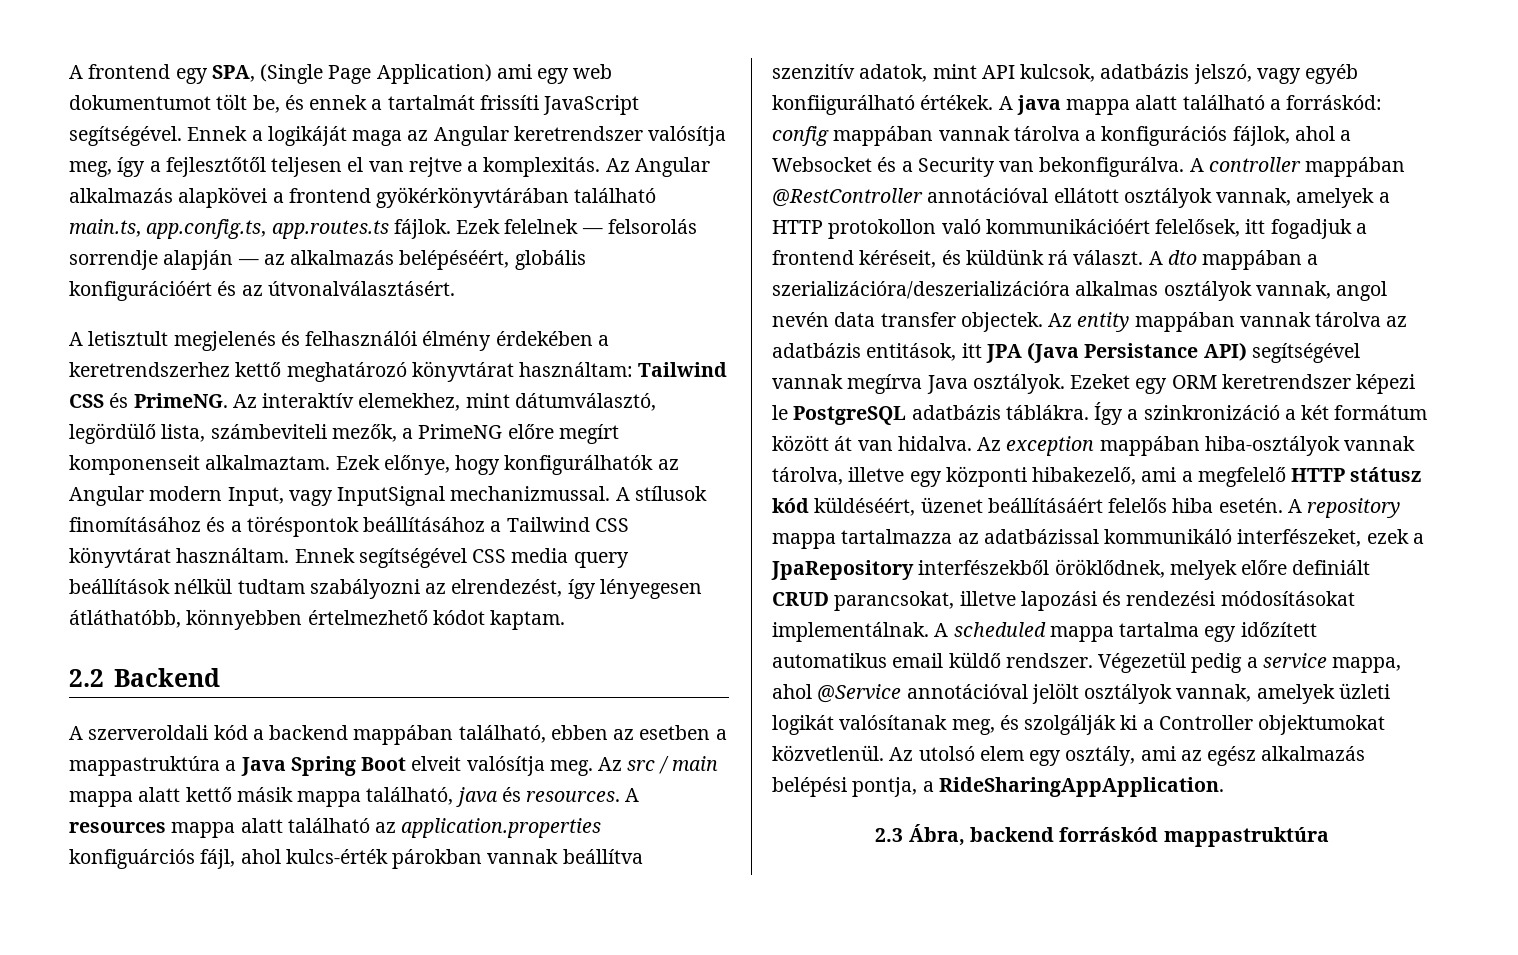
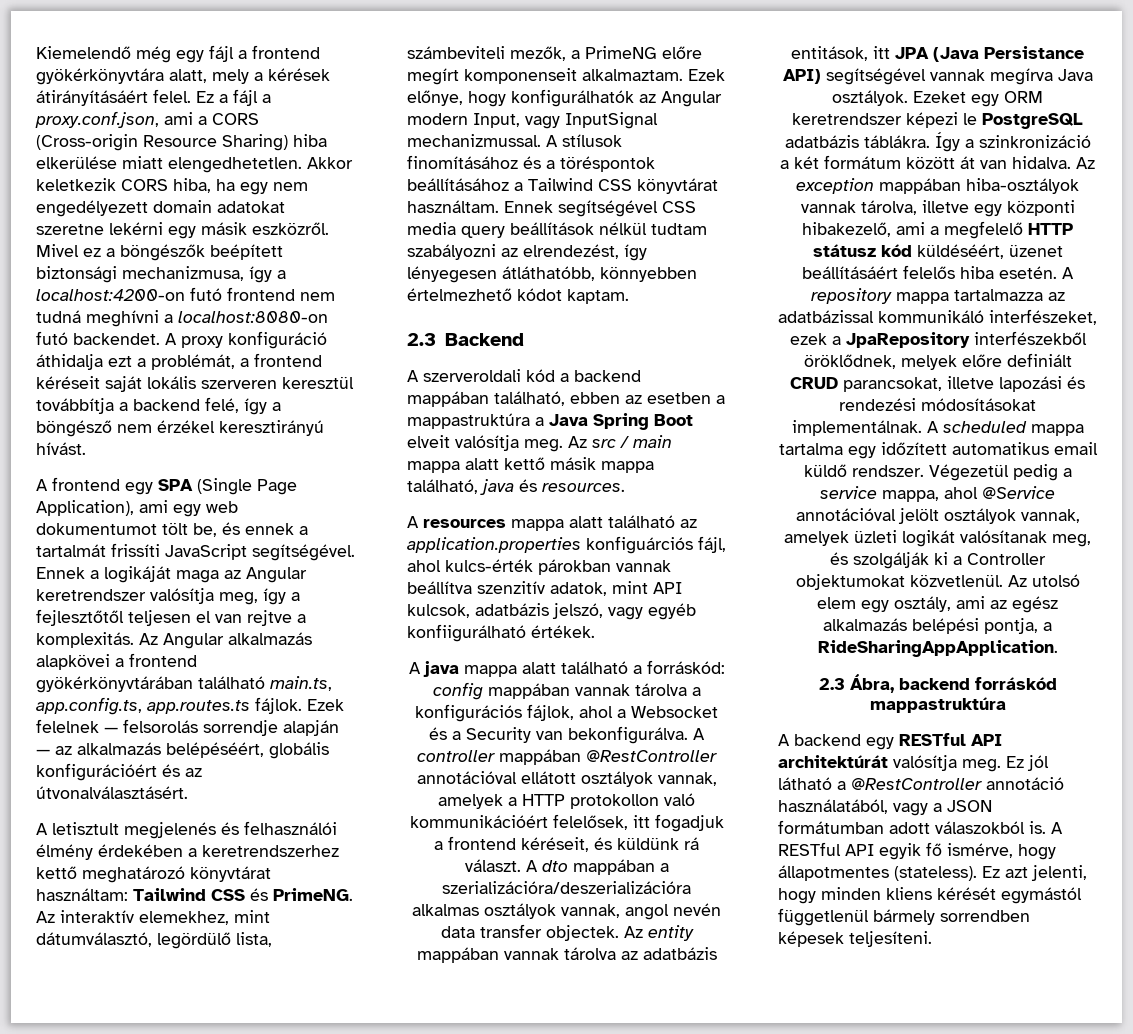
+ Kiemelendő még egy fájl a frontend gyökérkönyvtára alatt, mely a kérések átirányításáért felel. Ez a fájl a proxy.conf.json, ami a CORS (Cross-origin Resource Sharing) hiba elkerülése miatt elengedhetetlen. Akkor keletkezik CORS hiba, ha egy nem engedélyezett domain adatokat szeretne lekérni egy másik eszközről. Mivel ez a böngészők beépített biztonsági mechanizmusa, így a localhost:4200-on futó frontend nem tudná meghívni a localhost:8080-on futó backendet. A proxy konfiguráció áthidalja ezt a problémát, a frontend kéréseit saját lokális szerveren keresztül továbbítja a backend felé, így a böngésző nem érzékel keresztirányú hívást.
- A frontend egy SPA, (Single Page Application) ami egy web dokumentumot tölt be, és ennek a tartalmát frissíti JavaScript segítségével.
+ A frontend egy SPA (Single Page Application), ami egy web dokumentumot tölt be, és ennek a tartalmát frissíti JavaScript segítségével.
- 2.2 Backend
+ 2.3 Backend
- Az src / main mappa alatt kettő másik mappa található, java és resources. A resources mappa alatt található az application.properties konfiguárciós fájl, ahol kulcs-érték párokban vannak beállítva szenzitív adatok, mint API kulcsok, adatbázis jelszó, vagy egyéb konfiigurálható értékek. A java mappa alatt található a forráskód: config mappában vannak tárolva a konfigurációs fájlok, ahol a Websocket és a Security van bekonfigurálva.
+ Az src / main mappa alatt kettő másik mappa található, java és resources.
+ A resources mappa alatt található az application.properties konfiguárciós fájl, ahol kulcs-érték párokban vannak beállítva szenzitív adatok, mint API kulcsok, adatbázis jelszó, vagy egyéb konfiigurálható értékek.
+ A java mappa alatt található a forráskód: config mappában vannak tárolva a konfigurációs fájlok, ahol a Websocket és a Security van bekonfigurálva.
+ A backend egy RESTful API architektúrát valósítja meg. Ez jól látható a @RestController annotáció használatából, vagy a JSON formátumban adott válaszokból is. A RESTful API egyik fő ismérve, hogy állapotmentes (stateless). Ez azt jelenti, hogy minden kliens kérését egymástól függetlenül bármely sorrendben képesek teljesíteni.

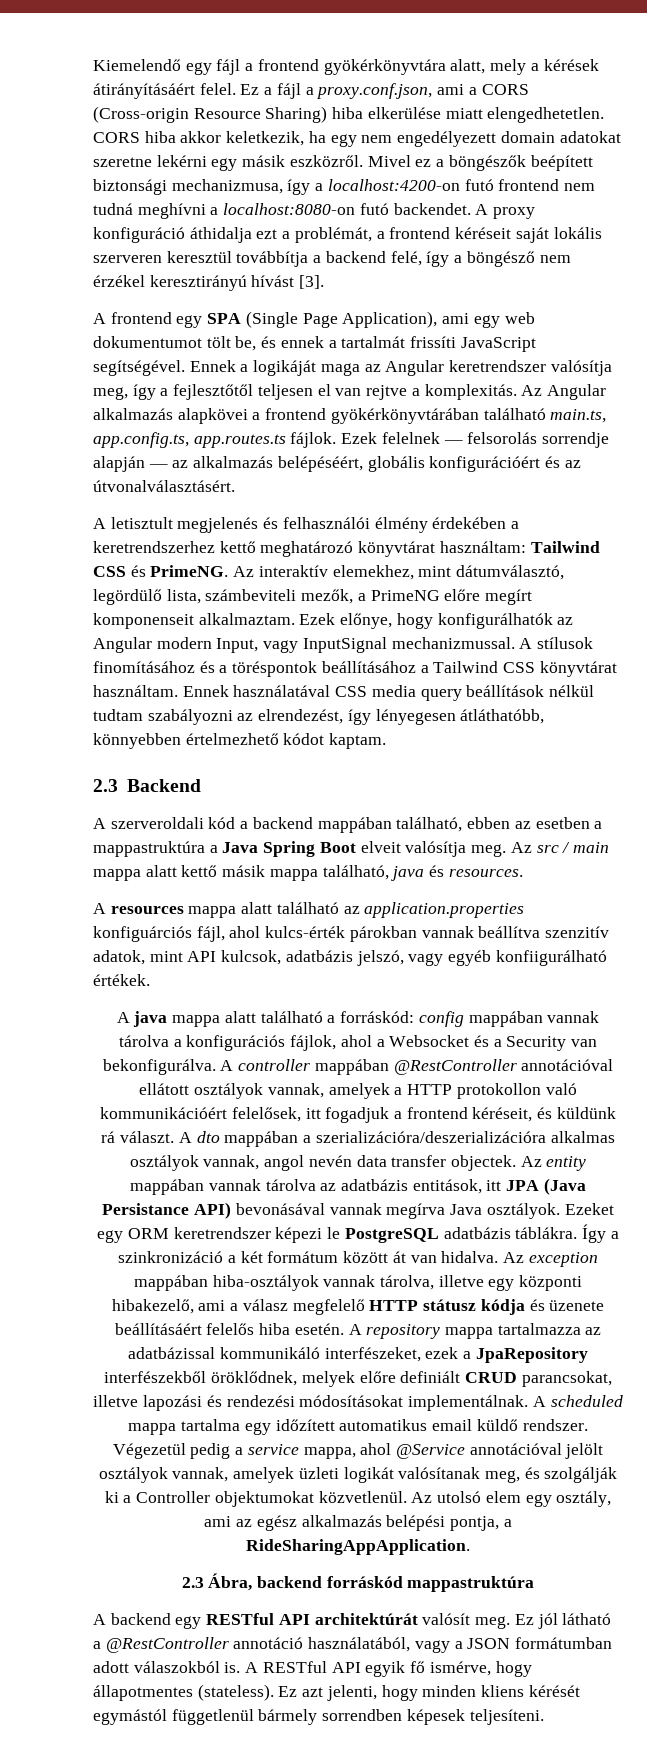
- Kiemelendő még egy fájl a frontend gyökérkönyvtára alatt, mely a kérések átirányításáért felel.
+ Kiemelendő egy fájl a frontend gyökérkönyvtára alatt, mely a kérések átirányításáért felel.
- Akkor keletkezik CORS hiba, ha egy nem engedélyezett domain adatokat szeretne lekérni egy másik eszközről.
+ CORS hiba akkor keletkezik, ha egy nem engedélyezett domain adatokat szeretne lekérni egy másik eszközről.
- A proxy konfiguráció áthidalja ezt a problémát, a frontend kéréseit saját lokális szerveren keresztül továbbítja a backend felé, így a böngésző nem érzékel keresztirányú hívást.
+ A proxy konfiguráció áthidalja ezt a problémát, a frontend kéréseit saját lokális szerveren keresztül továbbítja a backend felé, így a böngésző nem érzékel keresztirányú hívást [3].
- Ennek segítségével CSS media query beállítások nélkül tudtam szabályozni az elrendezést, így lényegesen átláthatóbb, könnyebben értelmezhető kódot kaptam.
+ Ennek használatával CSS media query beállítások nélkül tudtam szabályozni az elrendezést, így lényegesen átláthatóbb, könnyebben értelmezhető kódot kaptam.
- Az entity mappában vannak tárolva az adatbázis entitások, itt JPA (Java Persistance API) segítségével vannak megírva Java osztályok.
+ Az entity mappában vannak tárolva az adatbázis entitások, itt JPA (Java Persistance API) bevonásával vannak megírva Java osztályok.
- Az exception mappában hiba-osztályok vannak tárolva, illetve egy központi hibakezelő, ami a megfelelő HTTP státusz kód küldéséért, üzenet beállításáért felelős hiba esetén.
+ Az exception mappában hiba-osztályok vannak tárolva, illetve egy központi hibakezelő, ami a válasz megfelelő HTTP státusz kódja és üzenete beállításáért felelős hiba esetén.
- A backend egy RESTful API architektúrát valósítja meg.
+ A backend egy RESTful API architektúrát valósít meg.

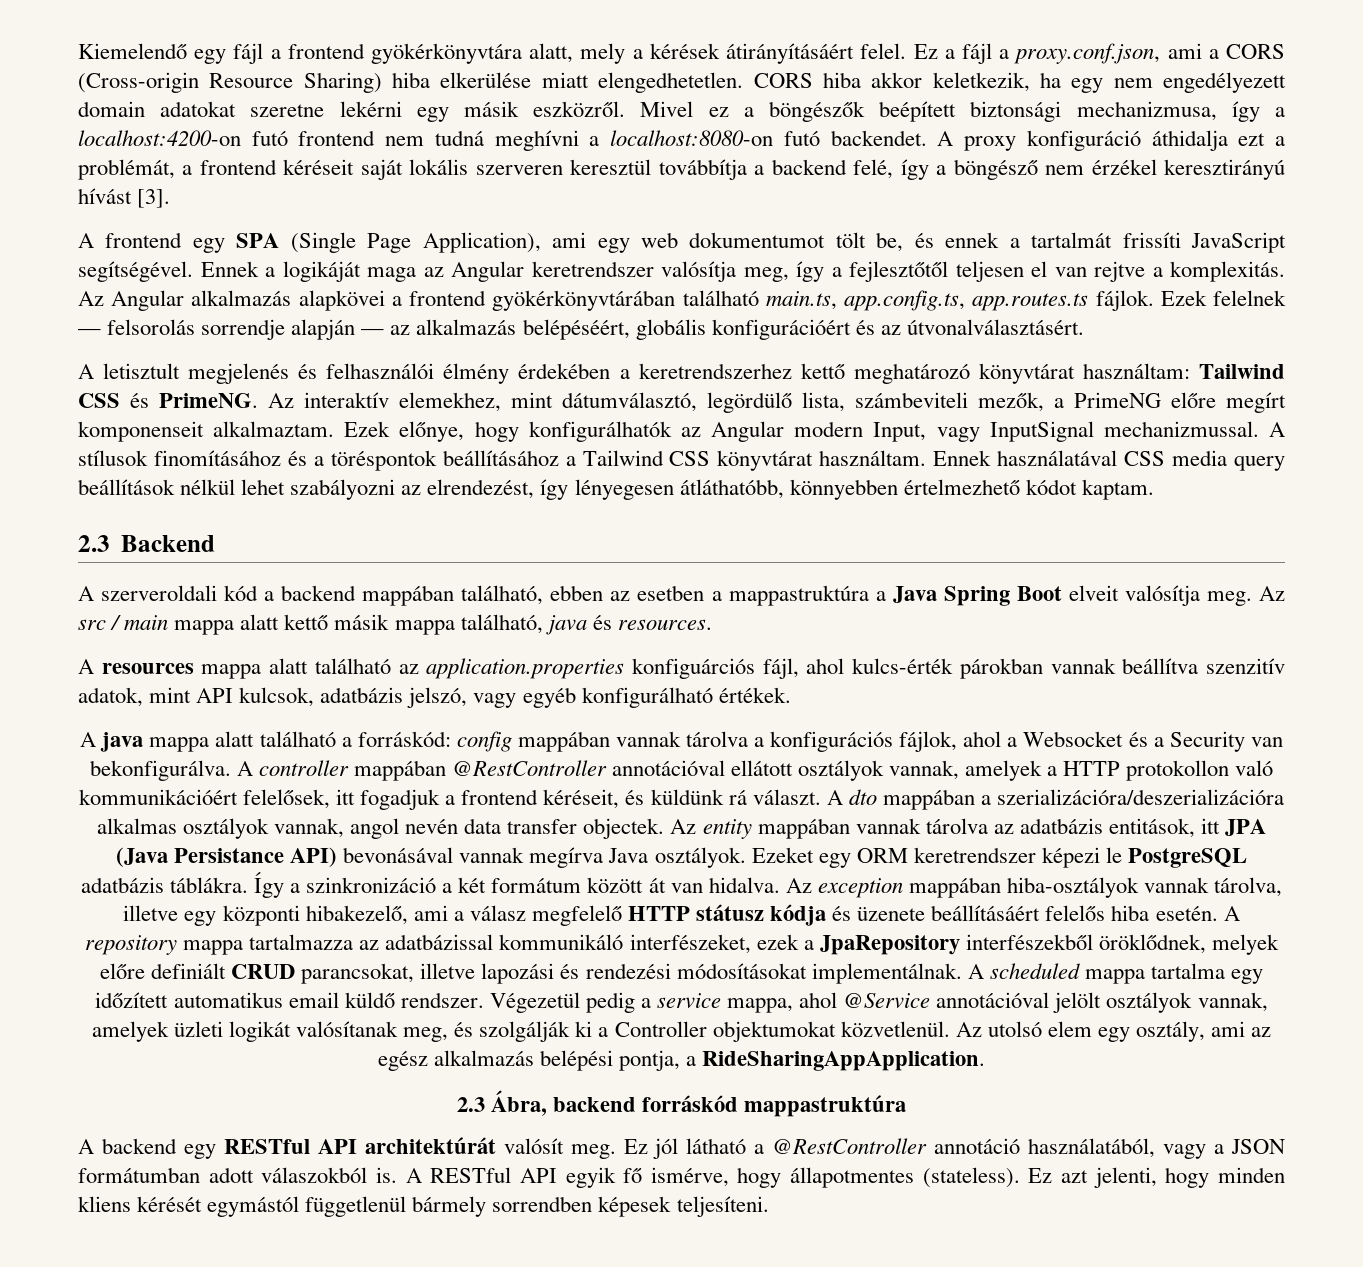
- Ennek használatával CSS media query beállítások nélkül tudtam szabályozni az elrendezést, így lényegesen átláthatóbb, könnyebben értelmezhető kódot kaptam.
+ Ennek használatával CSS media query beállítások nélkül lehet szabályozni az elrendezést, így lényegesen átláthatóbb, könnyebben értelmezhető kódot kaptam.
- A resources mappa alatt található az application.properties konfiguárciós fájl, ahol kulcs-érték párokban vannak beállítva szenzitív adatok, mint API kulcsok, adatbázis jelszó, vagy egyéb konfiigurálható értékek.
+ A resources mappa alatt található az application.properties konfiguárciós fájl, ahol kulcs-érték párokban vannak beállítva szenzitív adatok, mint API kulcsok, adatbázis jelszó, vagy egyéb konfigurálható értékek.

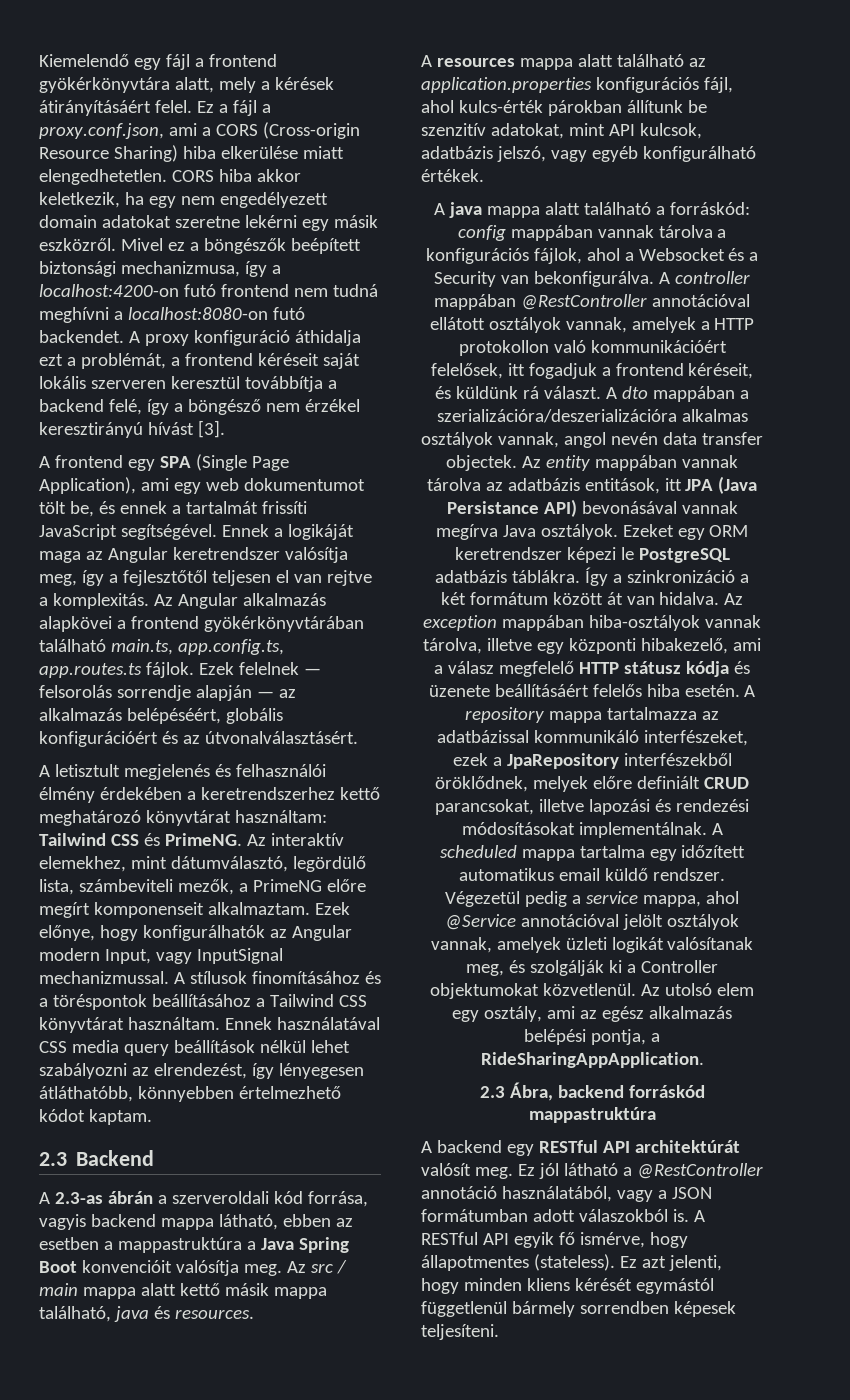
- A szerveroldali kód a backend mappában található, ebben az esetben a mappastruktúra a Java Spring Boot elveit valósítja meg.
+ A 2.3-as ábrán a szerveroldali kód forrása, vagyis backend mappa látható, ebben az esetben a mappastruktúra a Java Spring Boot konvencióit valósítja meg.
- A resources mappa alatt található az application.properties konfiguárciós fájl, ahol kulcs-érték párokban vannak beállítva szenzitív adatok, mint API kulcsok, adatbázis jelszó, vagy egyéb konfigurálható értékek.
+ A resources mappa alatt található az application.properties konfigurációs fájl, ahol kulcs-érték párokban állítunk be szenzitív adatokat, mint API kulcsok, adatbázis jelszó, vagy egyéb konfigurálható értékek.

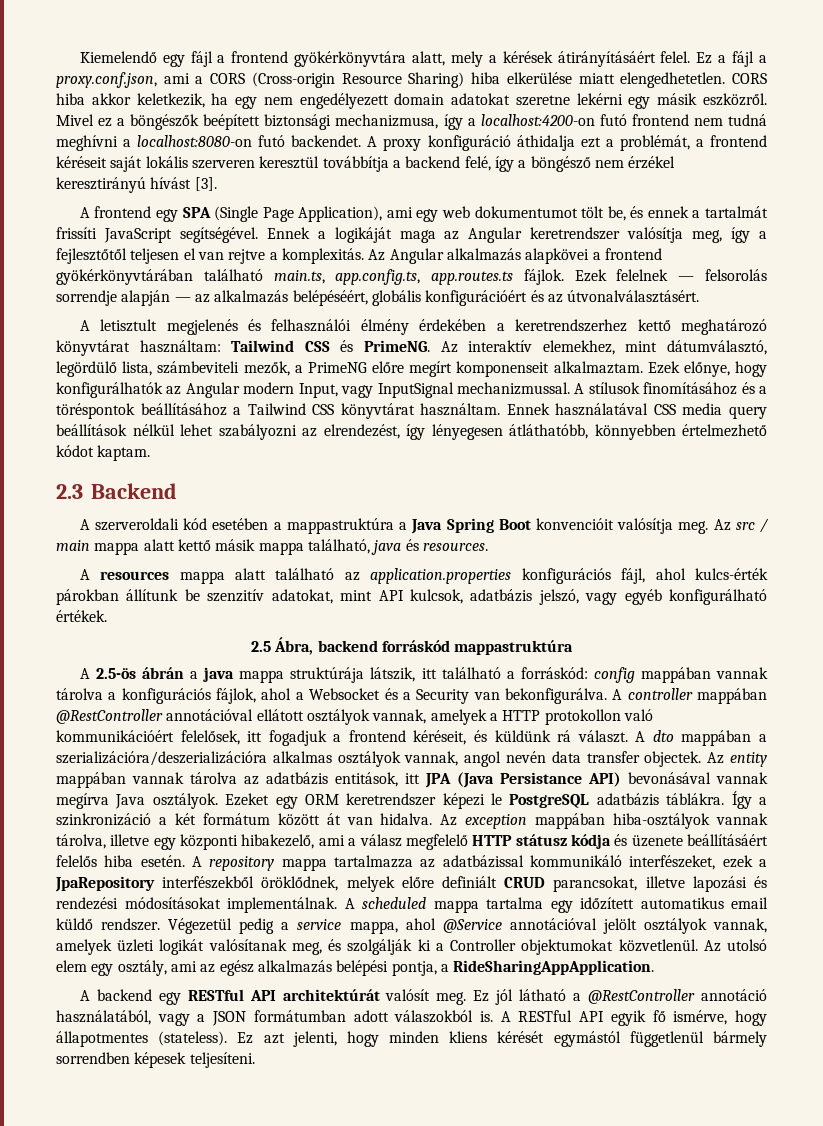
- A 2.3-as ábrán a szerveroldali kód forrása, vagyis backend mappa látható, ebben az esetben a mappastruktúra a Java Spring Boot konvencióit valósítja meg.
+ A szerveroldali kód esetében a mappastruktúra a Java Spring Boot konvencióit valósítja meg.
- A java mappa alatt található a forráskód: config mappában vannak tárolva a konfigurációs fájlok, ahol a Websocket és a Security van bekonfigurálva.
+ 2.5 Ábra, backend forráskód mappastruktúra
+ A 2.5-ös ábrán a java mappa struktúrája látszik, itt található a forráskód: config mappában vannak tárolva a konfigurációs fájlok, ahol a Websocket és a Security van bekonfigurálva.
- 2.3 Ábra, backend forráskód mappastruktúra

